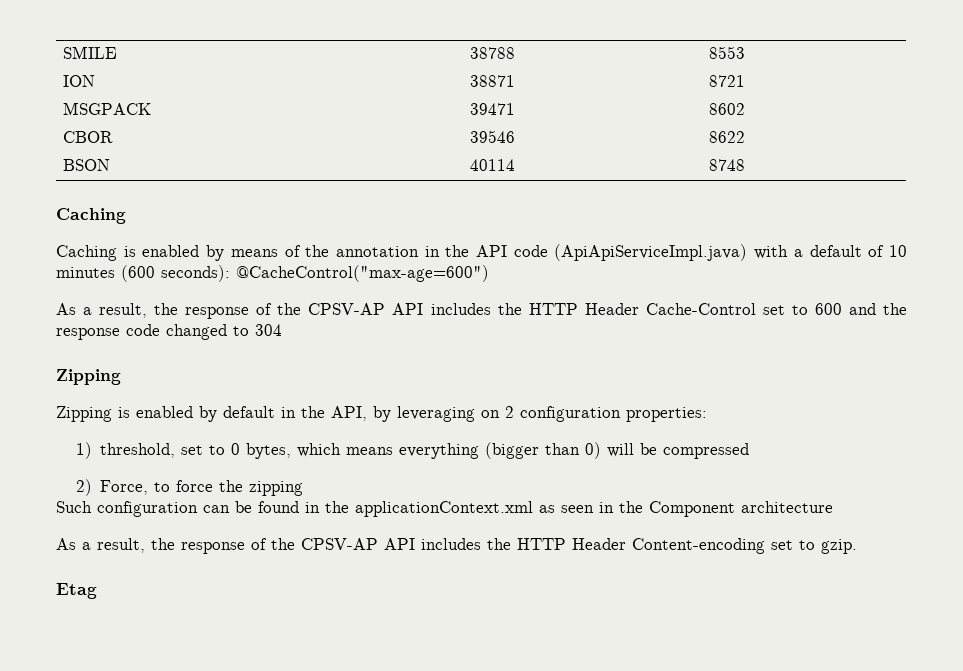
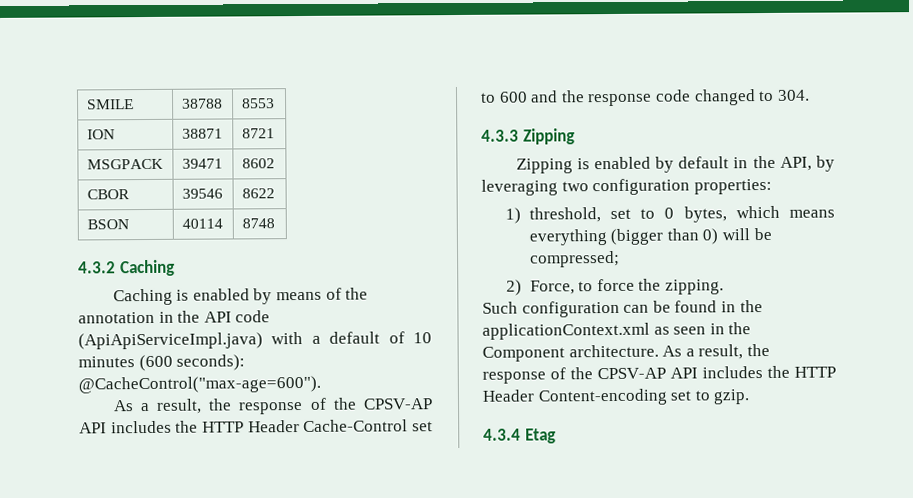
  BSON | 40114 | 8748
- Caching
+ 4.3.2 Caching
- Caching is enabled by means of the annotation in the API code (ApiApiServiceImpl.java) with a default of 10 minutes (600 seconds): @CacheControl("max-age=600")
+ Caching is enabled by means of the annotation in the API code (ApiApiServiceImpl.java) with a default of 10 minutes (600 seconds): @CacheControl("max-age=600").
- As a result, the response of the CPSV-AP API includes the HTTP Header Cache-Control set to 600 and the response code changed to 304
- Zipping
+ As a result, the response of the CPSV-AP API includes the HTTP Header Cache-Control set to 600 and the response code changed to 304.
+ 4.3.3 Zipping
- Zipping is enabled by default in the API, by leveraging on 2 configuration properties:
+ Zipping is enabled by default in the API, by leveraging two configuration properties:
- 1) threshold, set to 0 bytes, which means everything (bigger than 0) will be compressed
+ 1) threshold, set to 0 bytes, which means everything (bigger than 0) will be compressed;
- 2) Force, to force the zipping
+ 2) Force, to force the zipping.
- Such configuration can be found in the applicationContext.xml as seen in the Component architecture
- As a result, the response of the CPSV-AP API includes the HTTP Header Content-encoding set to gzip.
+ Such configuration can be found in the applicationContext.xml as seen in the Component architecture. As a result, the response of the CPSV-AP API includes the HTTP Header Content-encoding set to gzip.
- Etag
+ 4.3.4 Etag

